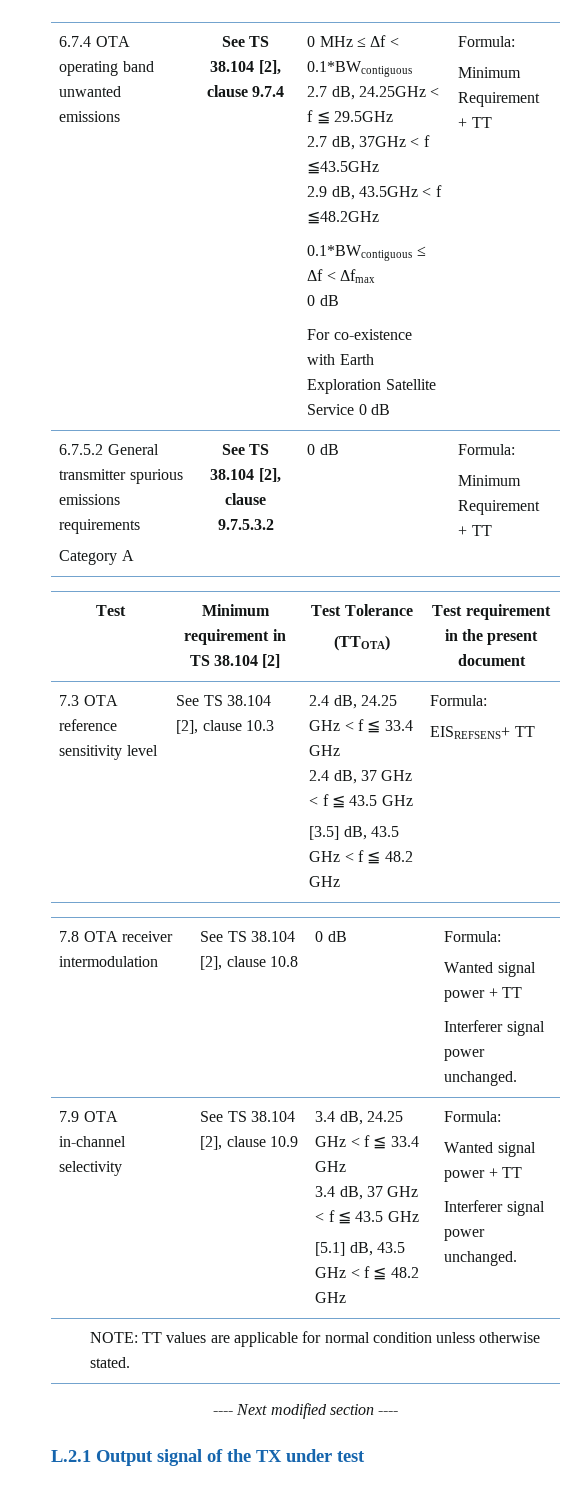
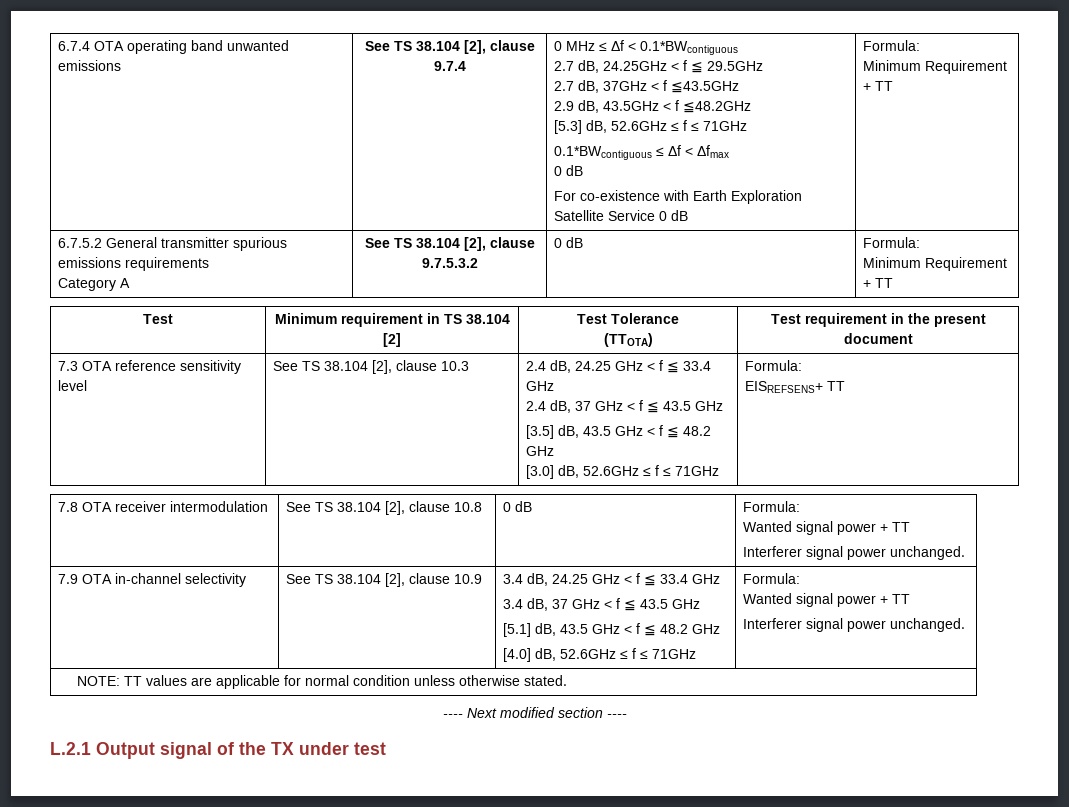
+ [5.3] dB, 52.6GHz ≤ f ≤ 71GHz
+ [3.0] dB, 52.6GHz ≤ f ≤ 71GHz
+ [4.0] dB, 52.6GHz ≤ f ≤ 71GHz

